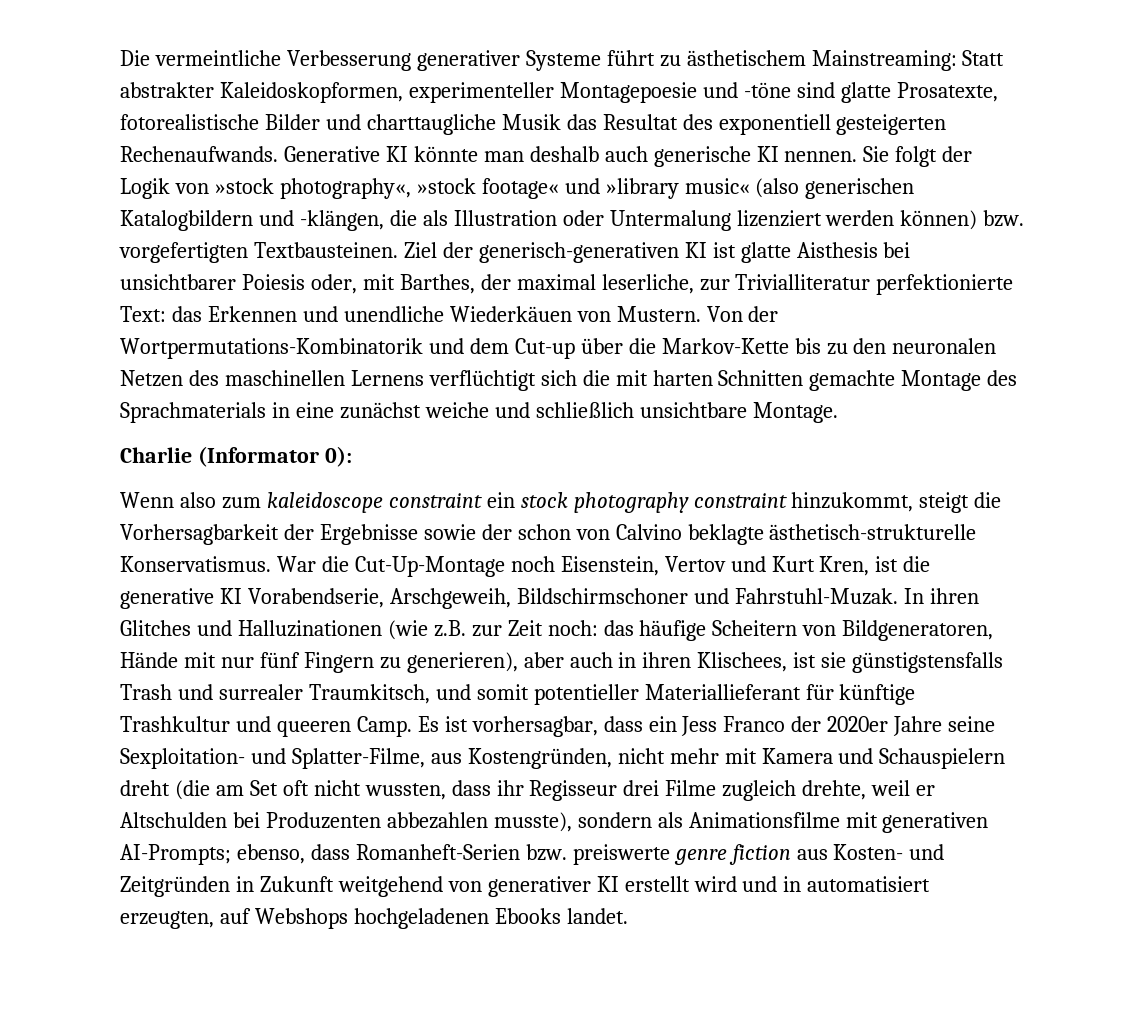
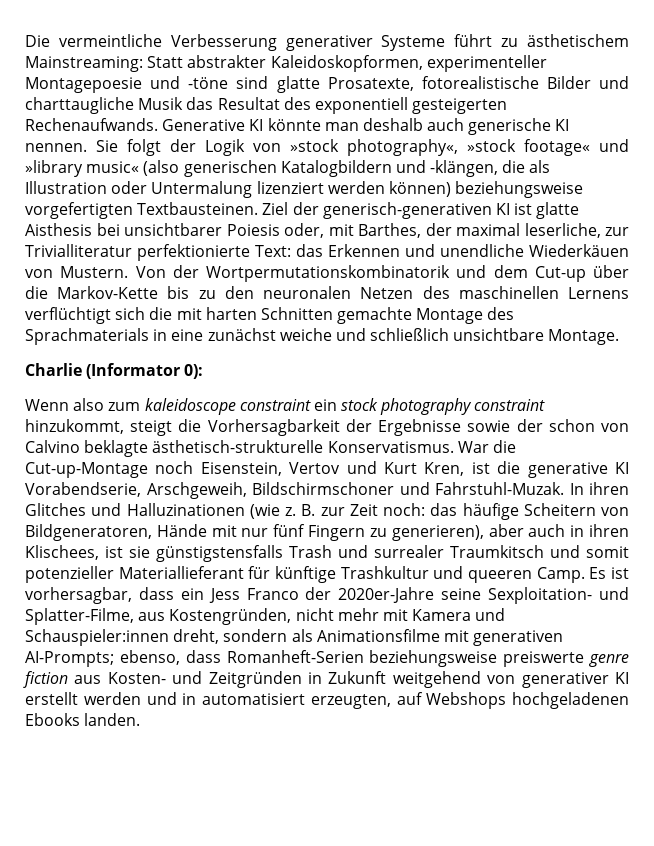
- Sie folgt der Logik von »stock photography«, »stock footage« und »library music« (also generischen Katalogbildern und -klängen, die als Illustration oder Untermalung lizenziert werden können) bzw. vorgefertigten Textbausteinen.
+ Sie folgt der Logik von »stock photography«, »stock footage« und »library music« (also generischen Katalogbildern und -klängen, die als Illustration oder Untermalung lizenziert werden können) beziehungsweise vorgefertigten Textbausteinen.
- Von der Wortpermutations-Kombinatorik und dem Cut-up über die Markov-Kette bis zu den neuronalen Netzen des maschinellen Lernens verflüchtigt sich die mit harten Schnitten gemachte Montage des Sprachmaterials in eine zunächst weiche und schließlich unsichtbare Montage.
+ Von der Wortpermutationskombinatorik und dem Cut-up über die Markov-Kette bis zu den neuronalen Netzen des maschinellen Lernens verflüchtigt sich die mit harten Schnitten gemachte Montage des Sprachmaterials in eine zunächst weiche und schließlich unsichtbare Montage.
- War die Cut-Up-Montage noch Eisenstein, Vertov und Kurt Kren, ist die generative KI Vorabendserie, Arschgeweih, Bildschirmschoner und Fahrstuhl-Muzak.
+ War die Cut-up-Montage noch Eisenstein, Vertov und Kurt Kren, ist die generative KI Vorabendserie, Arschgeweih, Bildschirmschoner und Fahrstuhl-Muzak.
- In ihren Glitches und Halluzinationen (wie z.B. zur Zeit noch: das häufige Scheitern von Bildgeneratoren, Hände mit nur fünf Fingern zu generieren), aber auch in ihren Klischees, ist sie günstigstensfalls Trash und surrealer Traumkitsch, und somit potentieller Materiallieferant für künftige Trashkultur und queeren Camp.
+ In ihren Glitches und Halluzinationen (wie z. B. zur Zeit noch: das häufige Scheitern von Bildgeneratoren, Hände mit nur fünf Fingern zu generieren), aber auch in ihren Klischees, ist sie günstigstensfalls Trash und surrealer Traumkitsch und somit potenzieller Materiallieferant für künftige Trashkultur und queeren Camp.
- Es ist vorhersagbar, dass ein Jess Franco der 2020er Jahre seine Sexploitation- und Splatter-Filme, aus Kostengründen, nicht mehr mit Kamera und Schauspielern dreht (die am Set oft nicht wussten, dass ihr Regisseur drei Filme zugleich drehte, weil er Altschulden bei Produzenten abbezahlen musste), sondern als Animationsfilme mit generativen AI-Prompts; ebenso, dass Romanheft-Serien bzw. preiswerte genre fiction aus Kosten- und Zeitgründen in Zukunft weitgehend von generativer KI erstellt wird und in automatisiert erzeugten, auf Webshops hochgeladenen Ebooks landet.
+ Es ist vorhersagbar, dass ein Jess Franco der 2020er-Jahre seine Sexploitation- und Splatter-Filme, aus Kostengründen, nicht mehr mit Kamera und Schauspieler:innen dreht, sondern als Animationsfilme mit generativen AI-Prompts; ebenso, dass Romanheft-Serien beziehungsweise preiswerte genre fiction aus Kosten- und Zeitgründen in Zukunft weitgehend von generativer KI erstellt werden und in automatisiert erzeugten, auf Webshops hochgeladenen Ebooks landen.

